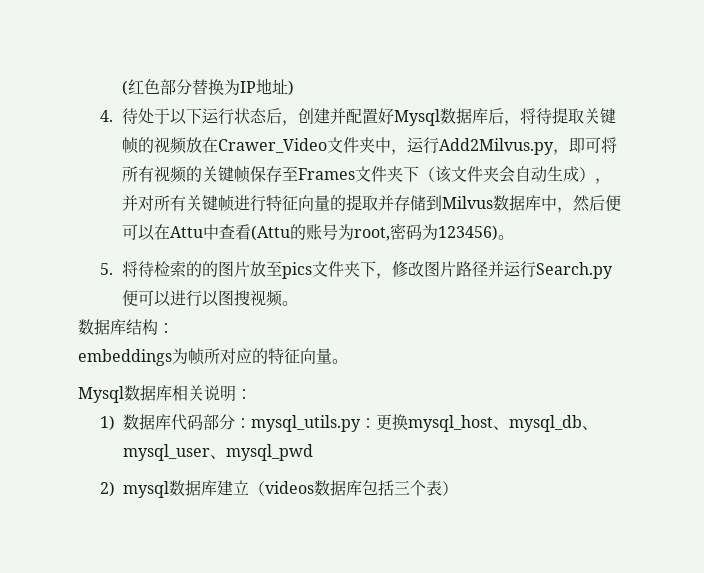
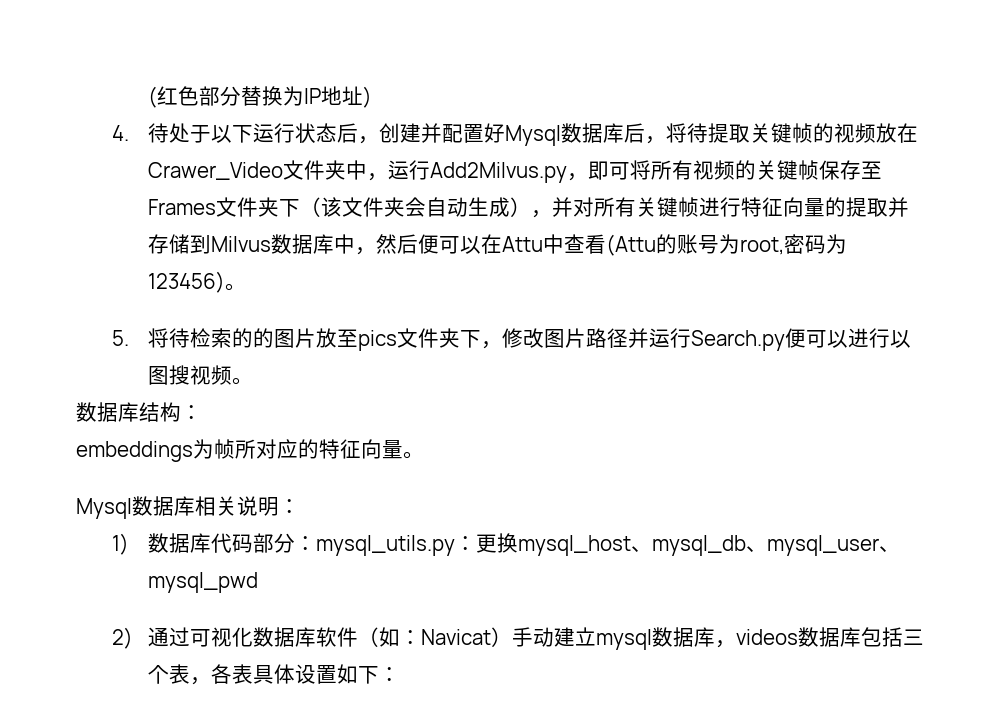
- 2) mysql数据库建立（videos数据库包括三个表）
+ 2)通过可视化数据库软件（如：Navicat）手动建立mysql数据库，videos数据库包括三个表，各表具体设置如下：

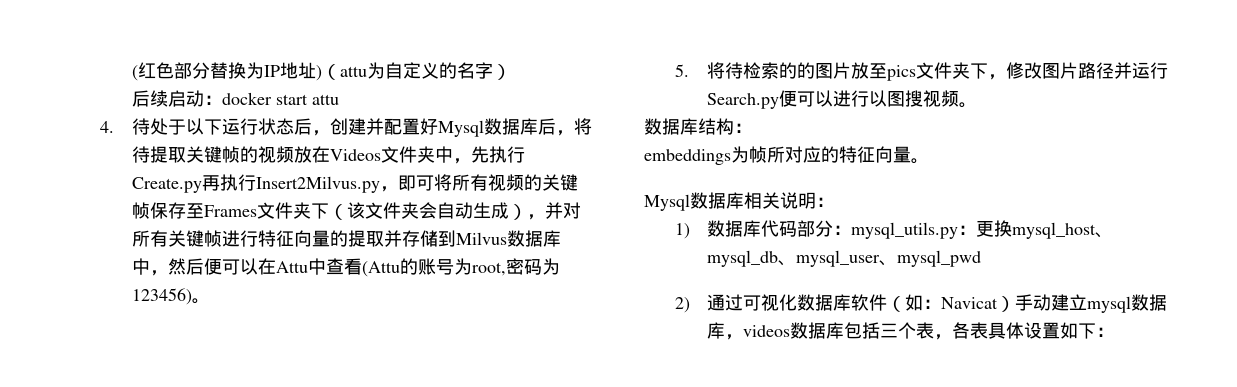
- (红色部分替换为IP地址)
+ (红色部分替换为IP地址)（attu为自定义的名字）
+ 后续启动：docker start attu
- 4.待处于以下运行状态后，创建并配置好Mysql数据库后，将待提取关键帧的视频放在Crawer_Video文件夹中，运行Add2Milvus.py，即可将所有视频的关键帧保存至Frames文件夹下（该文件夹会自动生成），并对所有关键帧进行特征向量的提取并存储到Milvus数据库中，然后便可以在Attu中查看(Attu的账号为root,密码为123456)。
+ 4.待处于以下运行状态后，创建并配置好Mysql数据库后，将待提取关键帧的视频放在Videos文件夹中，先执行Create.py再执行Insert2Milvus.py，即可将所有视频的关键帧保存至Frames文件夹下（该文件夹会自动生成），并对所有关键帧进行特征向量的提取并存储到Milvus数据库中，然后便可以在Attu中查看(Attu的账号为root,密码为123456)。

